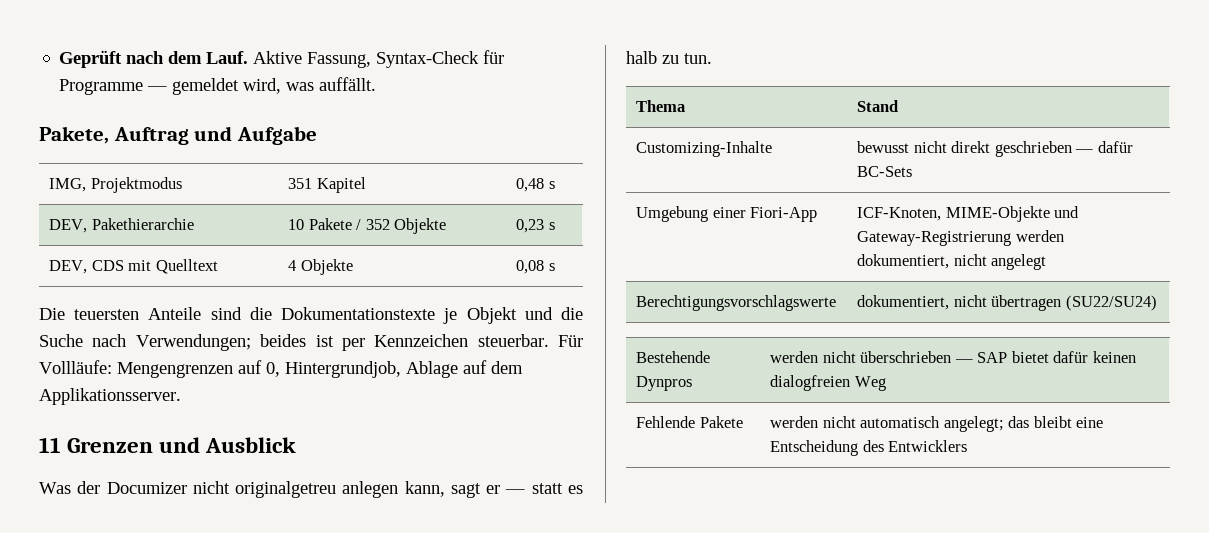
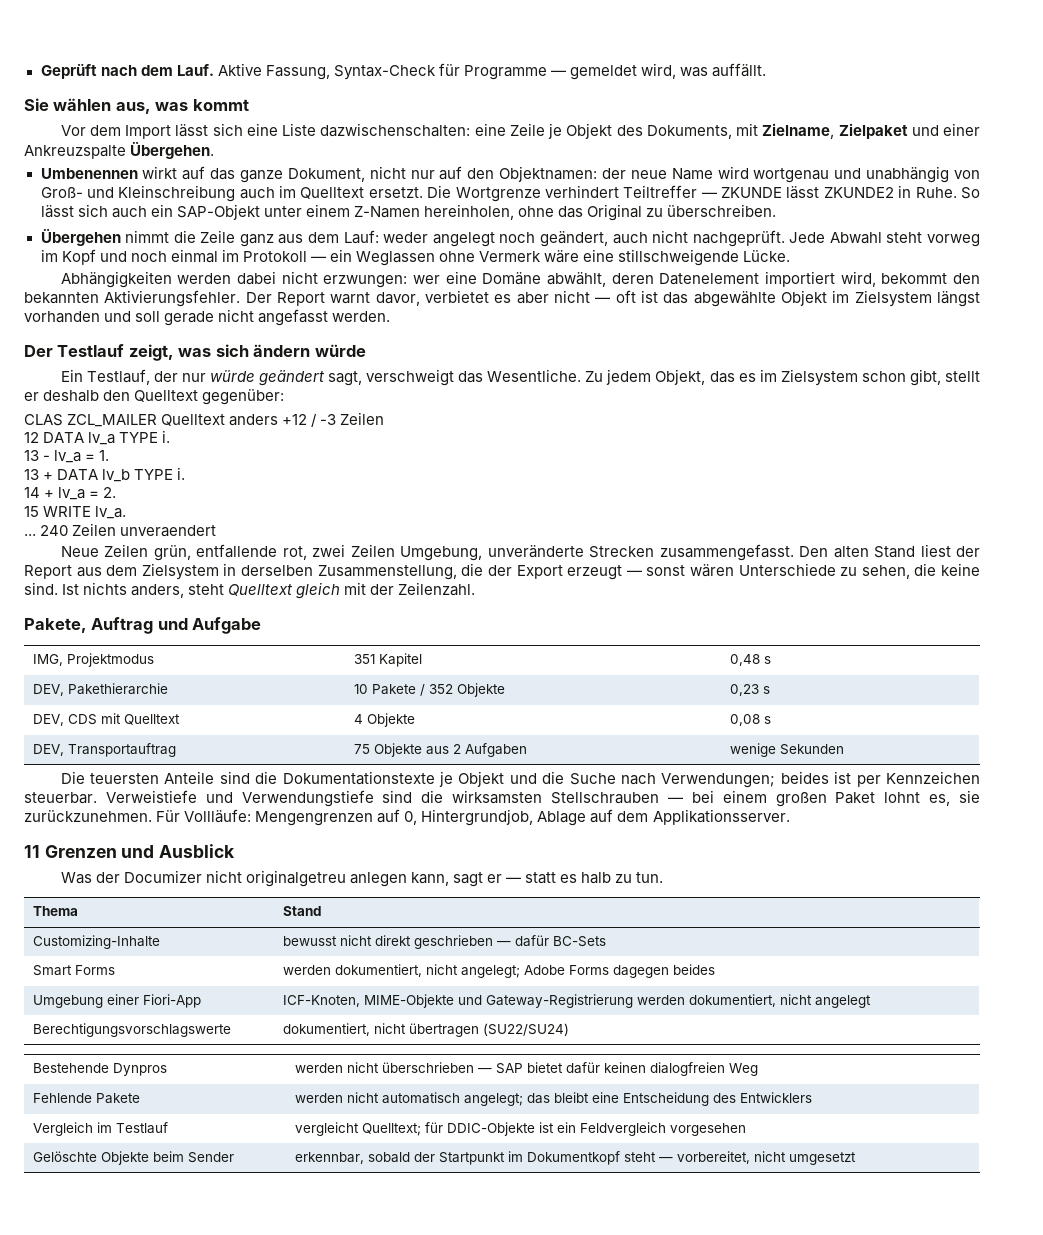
+ Sie wählen aus, was kommt
+ Vor dem Import lässt sich eine Liste dazwischenschalten: eine Zeile je Objekt des Dokuments, mit Zielname, Zielpaket und einer Ankreuzspalte Übergehen.
+ Umbenennen wirkt auf das ganze Dokument, nicht nur auf den Objektnamen: der neue Name wird wortgenau und unabhängig von Groß- und Kleinschreibung auch im Quelltext ersetzt. Die Wortgrenze verhindert Teiltreffer — ZKUNDE lässt ZKUNDE2 in Ruhe. So lässt sich auch ein SAP-Objekt unter einem Z-Namen hereinholen, ohne das Original zu überschreiben.
+ Übergehen nimmt die Zeile ganz aus dem Lauf: weder angelegt noch geändert, auch nicht nachgeprüft. Jede Abwahl steht vorweg im Kopf und noch einmal im Protokoll — ein Weglassen ohne Vermerk wäre eine stillschweigende Lücke.
+ Abhängigkeiten werden dabei nicht erzwungen: wer eine Domäne abwählt, deren Datenelement importiert wird, bekommt den bekannten Aktivierungsfehler. Der Report warnt davor, verbietet es aber nicht — oft ist das abgewählte Objekt im Zielsystem längst vorhanden und soll gerade nicht angefasst werden.
+ Der Testlauf zeigt, was sich ändern würde
+ Ein Testlauf, der nur würde geändert sagt, verschweigt das Wesentliche. Zu jedem Objekt, das es im Zielsystem schon gibt, stellt er deshalb den Quelltext gegenüber:
+ CLAS ZCL_MAILER Quelltext anders +12 / -3 Zeilen
+ 12 DATA lv_a TYPE i.
+ 13 - lv_a = 1.
+ 13 + DATA lv_b TYPE i.
+ 14 + lv_a = 2.
+ 15 WRITE lv_a.
+ ... 240 Zeilen unveraendert
+ Neue Zeilen grün, entfallende rot, zwei Zeilen Umgebung, unveränderte Strecken zusammengefasst. Den alten Stand liest der Report aus dem Zielsystem in derselben Zusammenstellung, die der Export erzeugt — sonst wären Unterschiede zu sehen, die keine sind. Ist nichts anders, steht Quelltext gleich mit der Zeilenzahl.
+ DEV, Transportauftrag | 75 Objekte aus 2 Aufgaben | wenige Sekunden
+ Verweistiefe und Verwendungstiefe sind die wirksamsten Stellschrauben — bei einem großen Paket lohnt es, sie zurückzunehmen.
+ Smart Forms | werden dokumentiert, nicht angelegt; Adobe Forms dagegen beides
+ Vergleich im Testlauf | vergleicht Quelltext; für DDIC-Objekte ist ein Feldvergleich vorgesehen
+ Gelöschte Objekte beim Sender | erkennbar, sobald der Startpunkt im Dokumentkopf steht — vorbereitet, nicht umgesetzt

